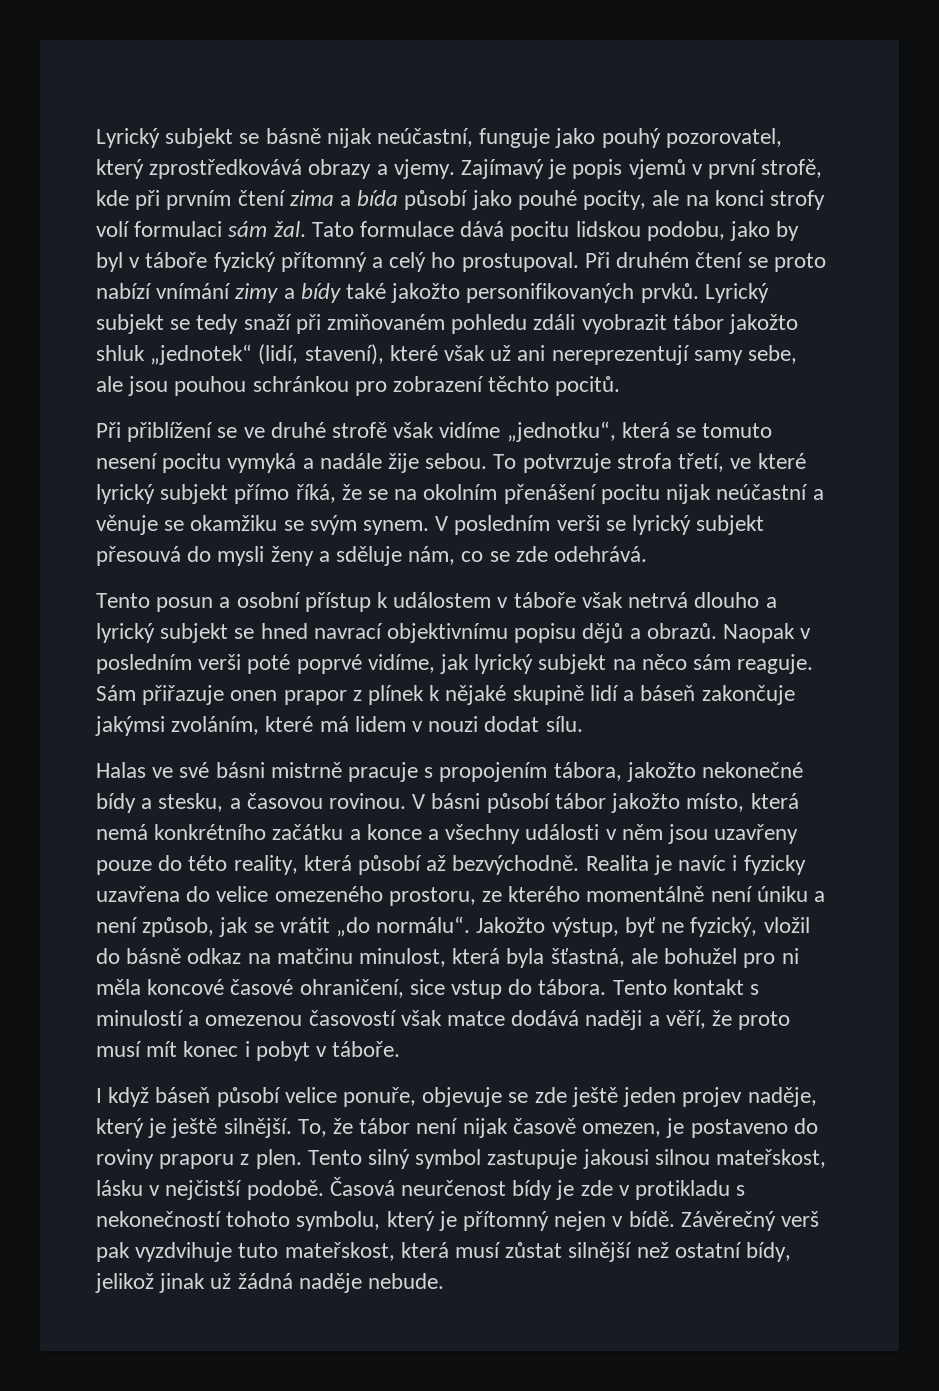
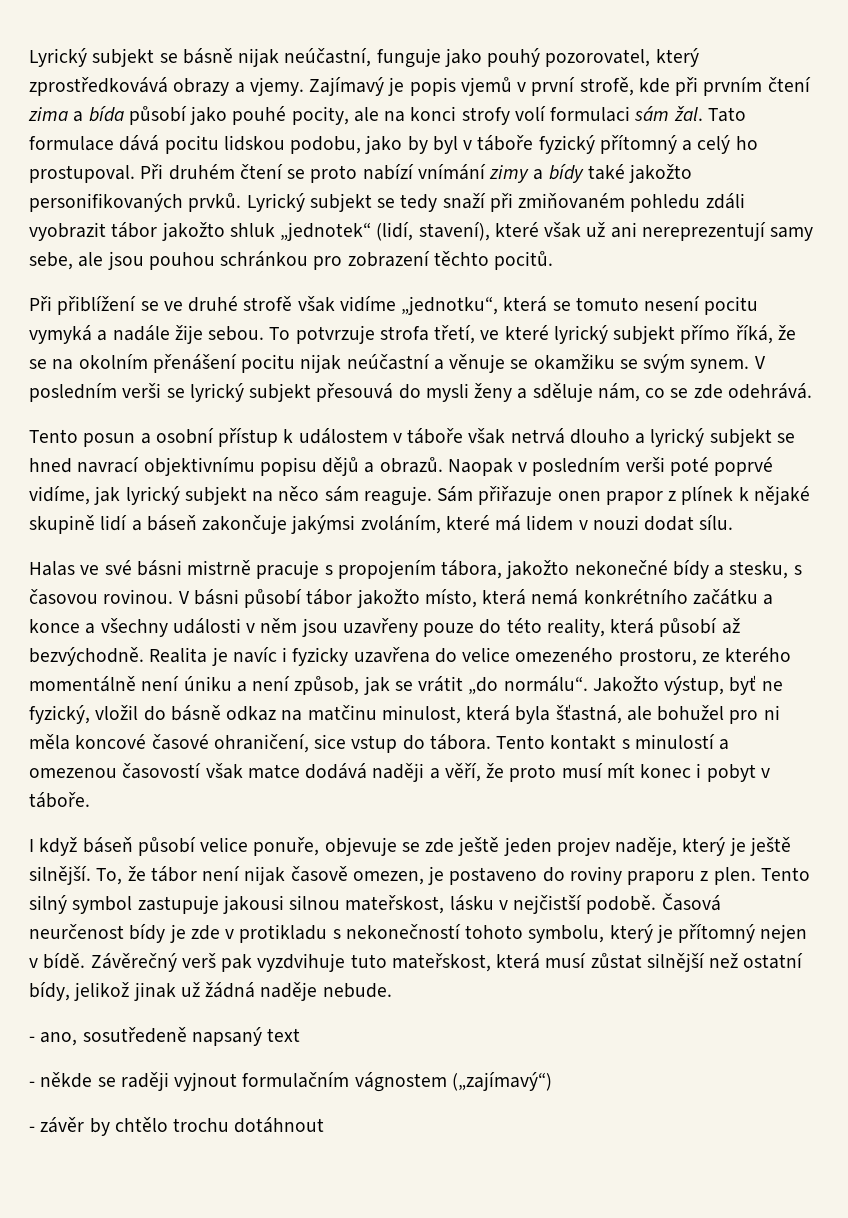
- Halas ve své básni mistrně pracuje s propojením tábora, jakožto nekonečné bídy a stesku, a časovou rovinou.
+ Halas ve své básni mistrně pracuje s propojením tábora, jakožto nekonečné bídy a stesku, s časovou rovinou.
+ - ano, sosutředeně napsaný text
+ - někde se raději vyjnout formulačním vágnostem („zajímavý“)
+ - závěr by chtělo trochu dotáhnout

